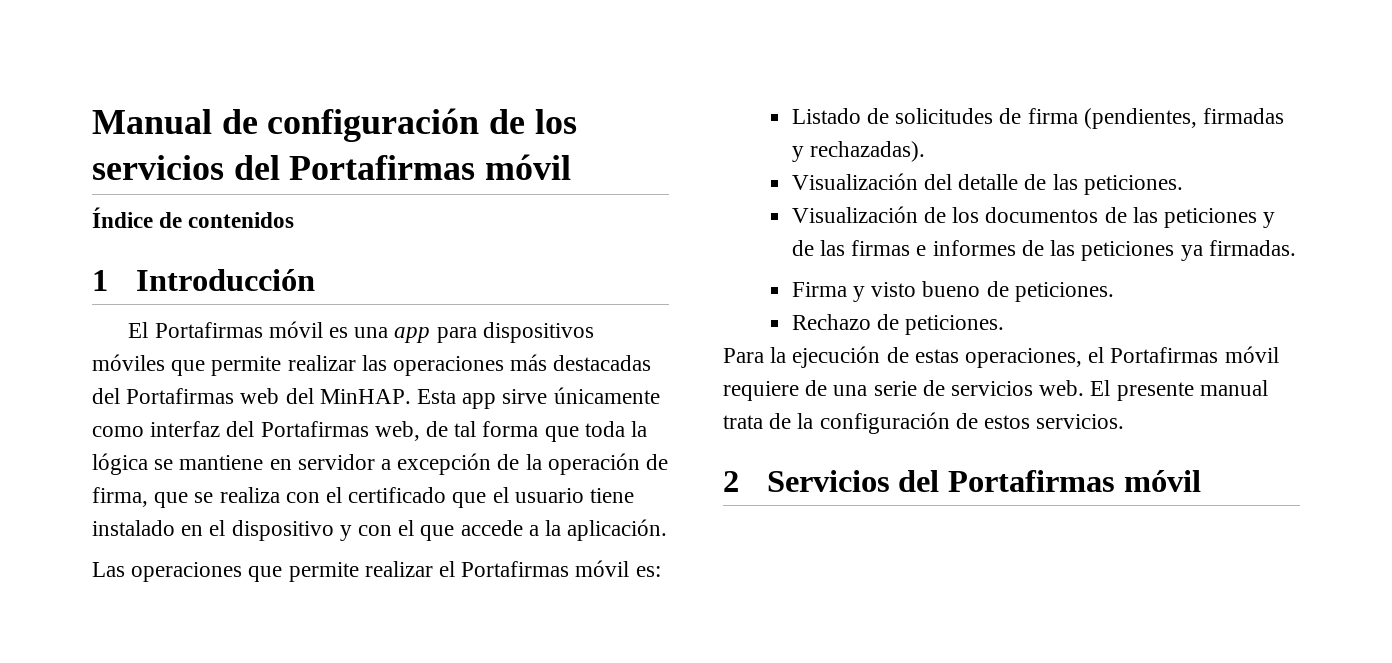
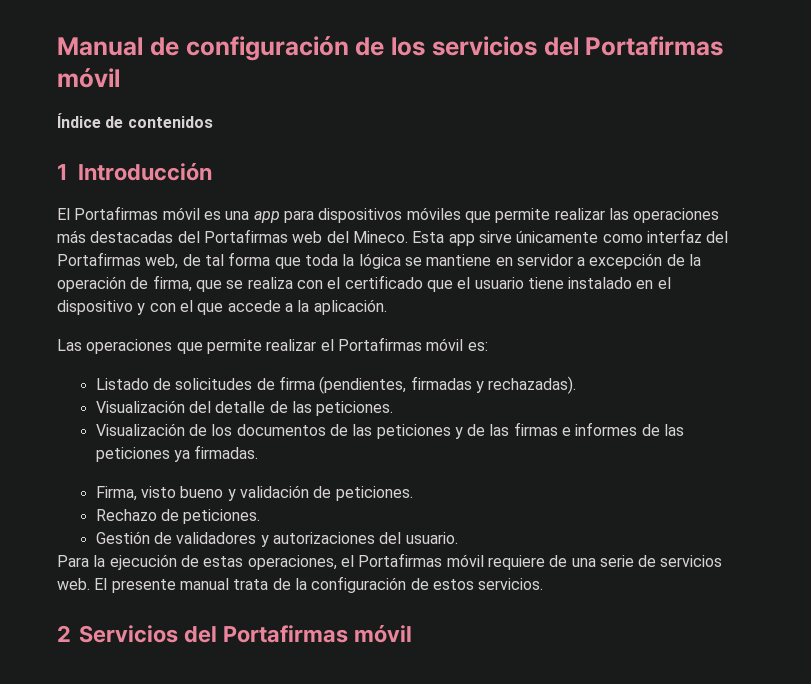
- El Portafirmas móvil es una app para dispositivos móviles que permite realizar las operaciones más destacadas del Portafirmas web del MinHAP.
+ El Portafirmas móvil es una app para dispositivos móviles que permite realizar las operaciones más destacadas del Portafirmas web del Mineco.
- Firma y visto bueno de peticiones.
+ Firma, visto bueno y validación de peticiones.
+ Gestión de validadores y autorizaciones del usuario.

